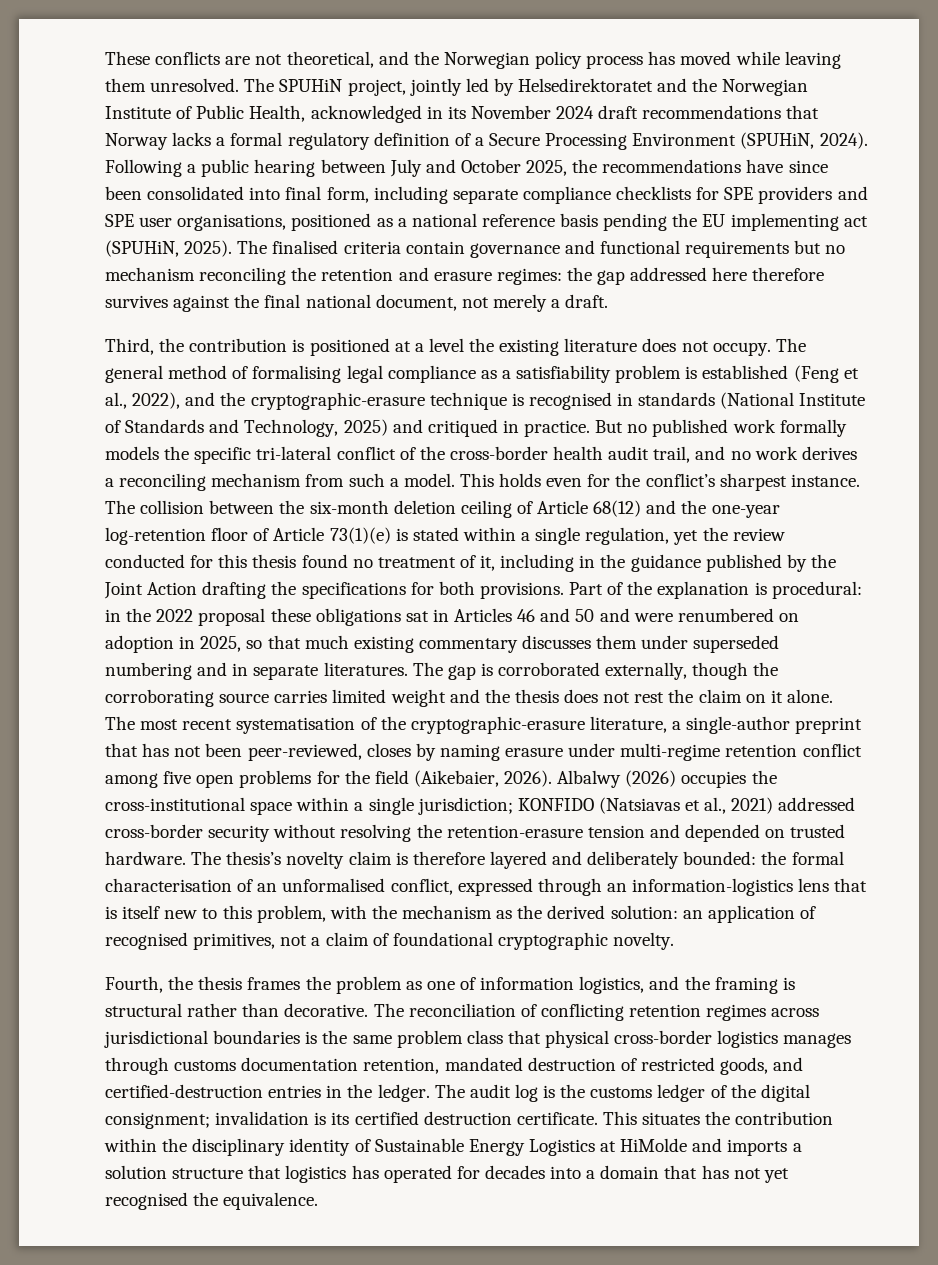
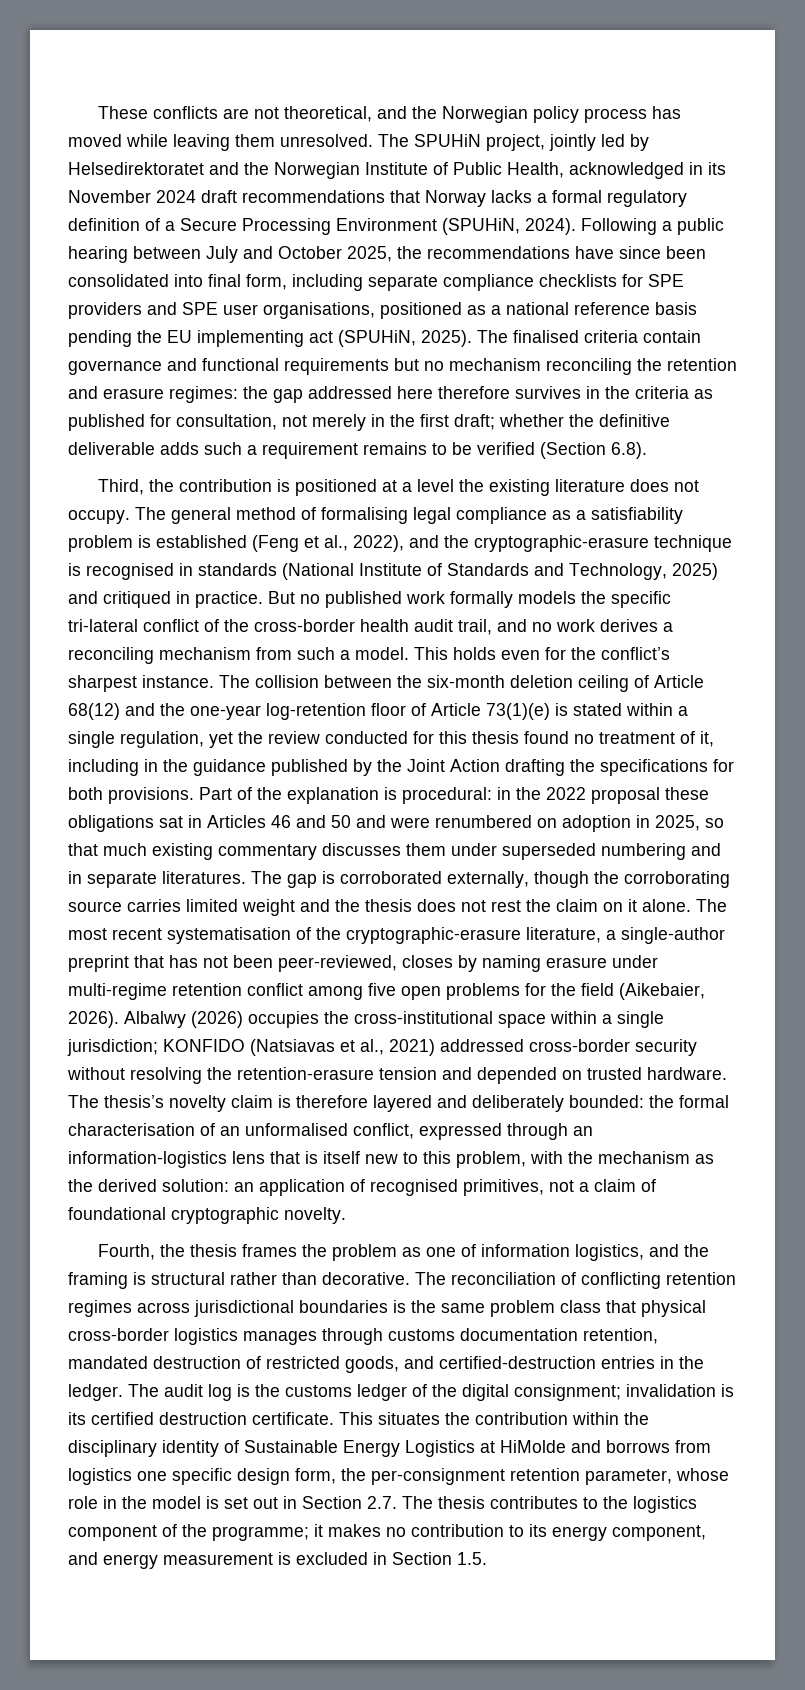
- The finalised criteria contain governance and functional requirements but no mechanism reconciling the retention and erasure regimes: the gap addressed here therefore survives against the final national document, not merely a draft.
+ The finalised criteria contain governance and functional requirements but no mechanism reconciling the retention and erasure regimes: the gap addressed here therefore survives in the criteria as published for consultation, not merely in the first draft; whether the definitive deliverable adds such a requirement remains to be verified (Section 6.8).
- This situates the contribution within the disciplinary identity of Sustainable Energy Logistics at HiMolde and imports a solution structure that logistics has operated for decades into a domain that has not yet recognised the equivalence.
+ This situates the contribution within the disciplinary identity of Sustainable Energy Logistics at HiMolde and borrows from logistics one specific design form, the per-consignment retention parameter, whose role in the model is set out in Section 2.7. The thesis contributes to the logistics component of the programme; it makes no contribution to its energy component, and energy measurement is excluded in Section 1.5.

